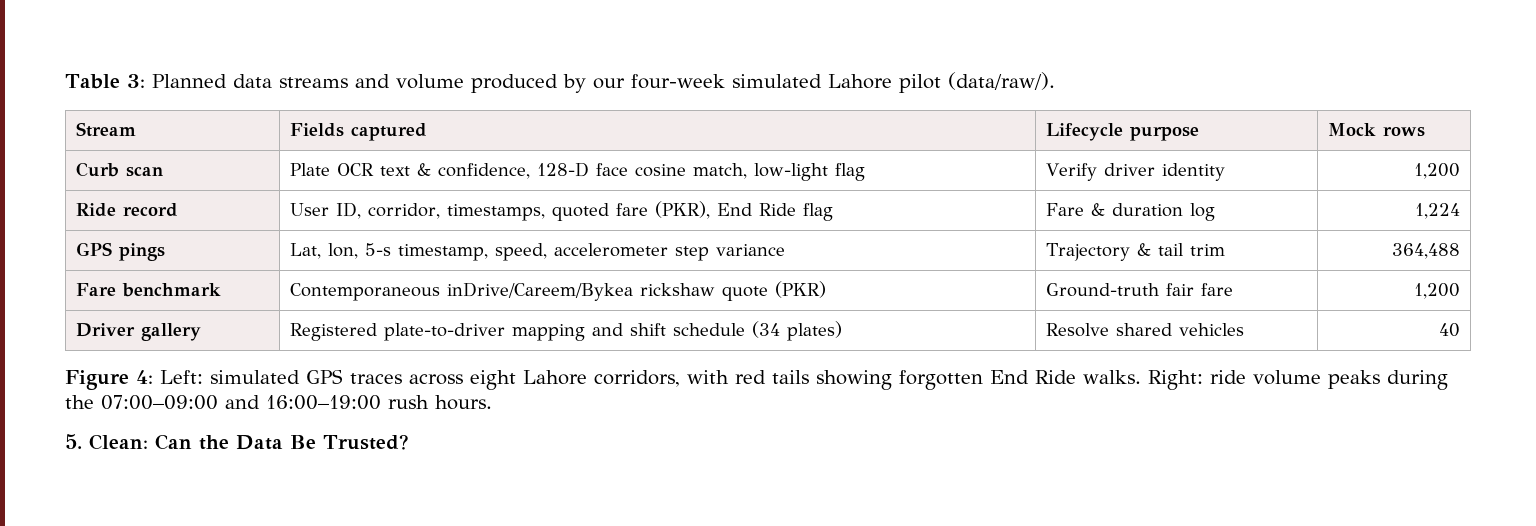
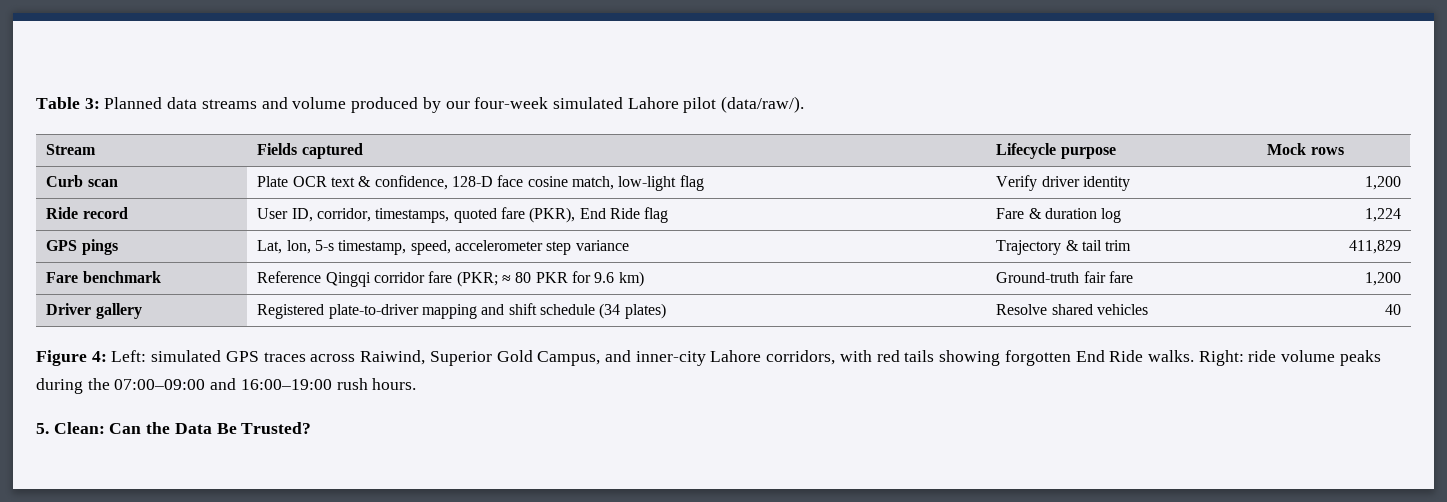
- GPS pings | Lat, lon, 5-s timestamp, speed, accelerometer step variance | Trajectory & tail trim | 364,488
+ GPS pings | Lat, lon, 5-s timestamp, speed, accelerometer step variance | Trajectory & tail trim | 411,829
- Fare benchmark | Contemporaneous inDrive/Careem/Bykea rickshaw quote (PKR) | Ground-truth fair fare | 1,200
+ Fare benchmark | Reference Qingqi corridor fare (PKR; ≈ 80 PKR for 9.6 km) | Ground-truth fair fare | 1,200
- Figure 4: Left: simulated GPS traces across eight Lahore corridors, with red tails showing forgotten End Ride walks.
+ Figure 4: Left: simulated GPS traces across Raiwind, Superior Gold Campus, and inner-city Lahore corridors, with red tails showing forgotten End Ride walks.

